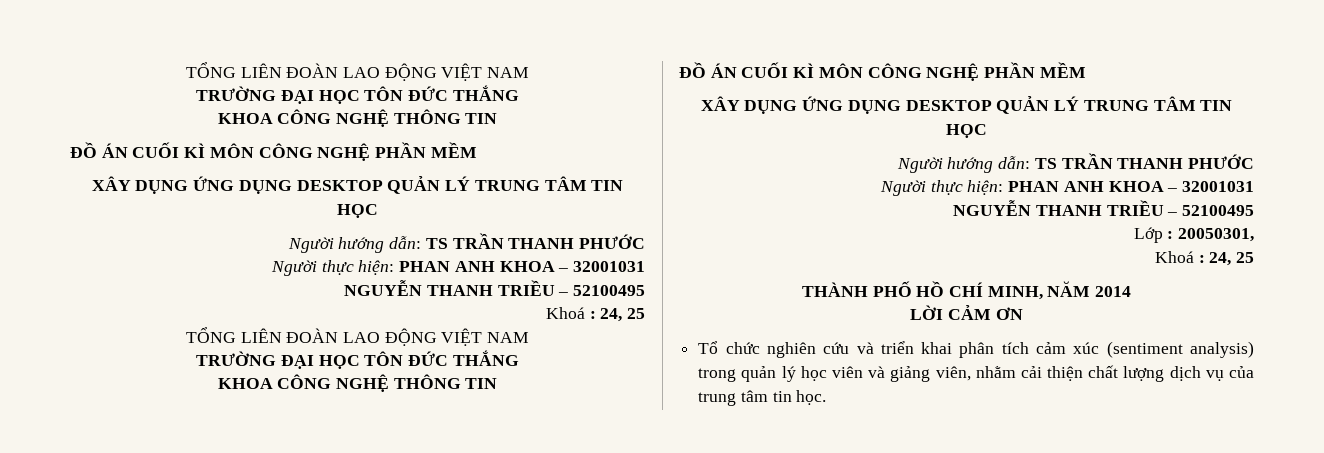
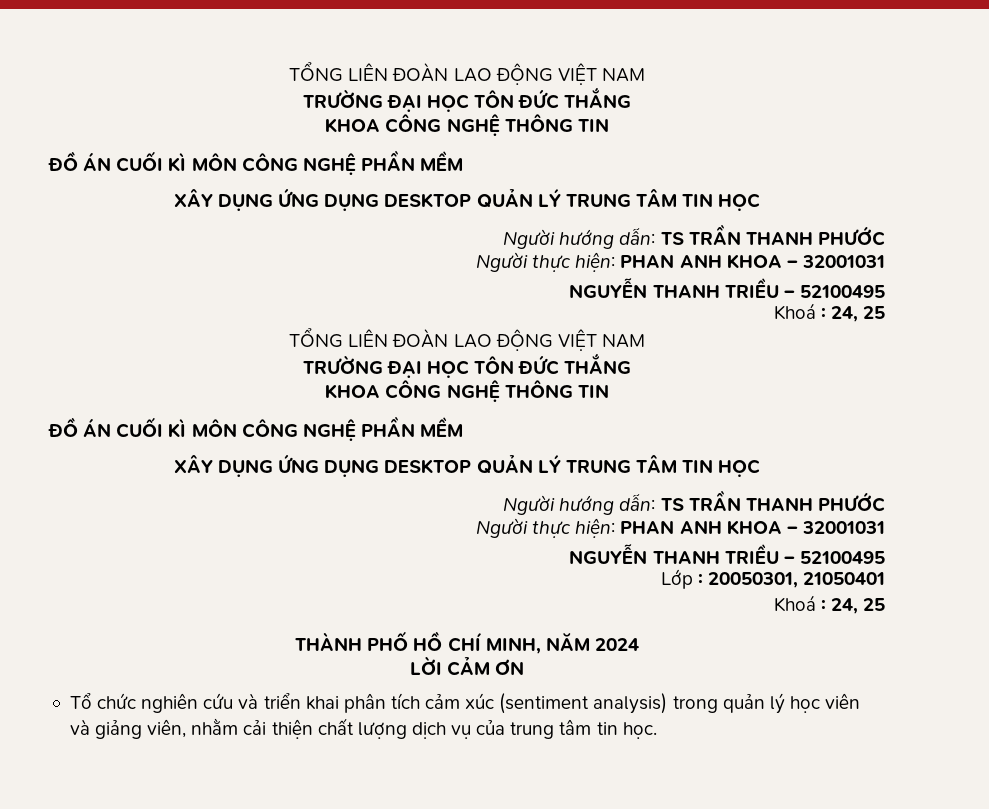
- Lớp : 20050301,
+ Lớp : 20050301, 21050401
- THÀNH PHỐ HỒ CHÍ MINH, NĂM 2014
+ THÀNH PHỐ HỒ CHÍ MINH, NĂM 2024

